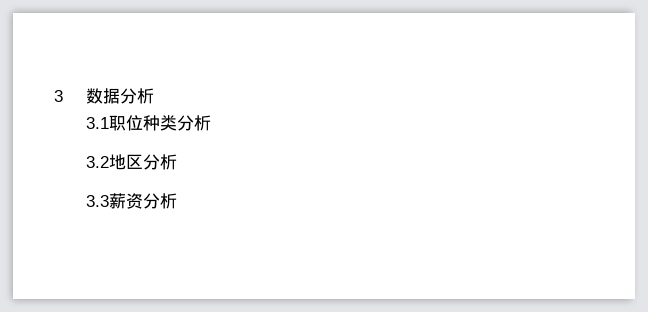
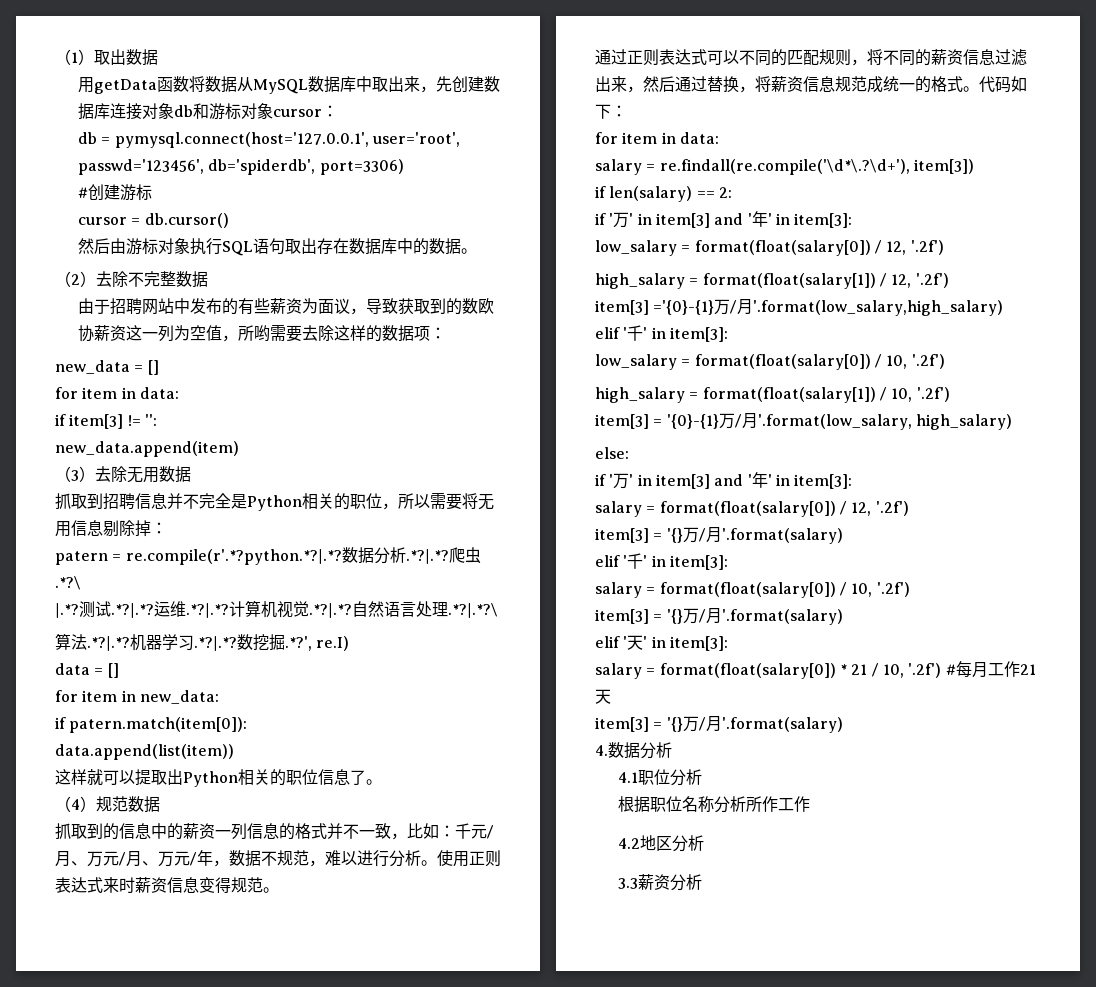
- 3数据分析
- 3.1职位种类分析
- 3.2地区分析
+ （1）取出数据
+ 用getData函数将数据从MySQL数据库中取出来，先创建数据库连接对象db和游标对象cursor：
+ db = pymysql.connect(host='127.0.0.1', user='root', passwd='123456', db='spiderdb', port=3306)
+ #创建游标
+ cursor = db.cursor()
+ 然后由游标对象执行SQL语句取出存在数据库中的数据。
+ （2）去除不完整数据
+ 由于招聘网站中发布的有些薪资为面议，导致获取到的数欧协薪资这一列为空值，所哟需要去除这样的数据项：
+ new_data = []
+ for item in data:
+ if item[3] != '':
+ new_data.append(item)
+ （3）去除无用数据
+ 抓取到招聘信息并不完全是Python相关的职位，所以需要将无用信息剔除掉：
+ patern = re.compile(r'.*?python.*?|.*?数据分析.*?|.*?爬虫.*?\
+ |.*?测试.*?|.*?运维.*?|.*?计算机视觉.*?|.*?自然语言处理.*?|.*?\
+ 算法.*?|.*?机器学习.*?|.*?数挖掘.*?', re.I)
+ data = []
+ for item in new_data:
+ if patern.match(item[0]):
+ data.append(list(item))
+ 这样就可以提取出Python相关的职位信息了。
+ （4）规范数据
+ 抓取到的信息中的薪资一列信息的格式并不一致，比如：千元/月、万元/月、万元/年，数据不规范，难以进行分析。使用正则表达式来时薪资信息变得规范。
+ 通过正则表达式可以不同的匹配规则，将不同的薪资信息过滤出来，然后通过替换，将薪资信息规范成统一的格式。代码如下：
+ for item in data:
+ salary = re.findall(re.compile('\d*\.?\d+'), item[3])
+ if len(salary) == 2:
+ if '万' in item[3] and '年' in item[3]:
+ low_salary = format(float(salary[0]) / 12, '.2f')
+ high_salary = format(float(salary[1]) / 12, '.2f')
+ item[3] ='{0}-{1}万/月'.format(low_salary,high_salary)
+ elif '千' in item[3]:
+ low_salary = format(float(salary[0]) / 10, '.2f')
+ high_salary = format(float(salary[1]) / 10, '.2f')
+ item[3] = '{0}-{1}万/月'.format(low_salary, high_salary)
+ else:
+ if '万' in item[3] and '年' in item[3]:
+ salary = format(float(salary[0]) / 12, '.2f')
+ item[3] = '{}万/月'.format(salary)
+ elif '千' in item[3]:
+ salary = format(float(salary[0]) / 10, '.2f')
+ item[3] = '{}万/月'.format(salary)
+ elif '天' in item[3]:
+ salary = format(float(salary[0]) * 21 / 10, '.2f') #每月工作21天
+ item[3] = '{}万/月'.format(salary)
+ 4.数据分析
+ 4.1职位分析
+ 根据职位名称分析所作工作
+ 4.2地区分析

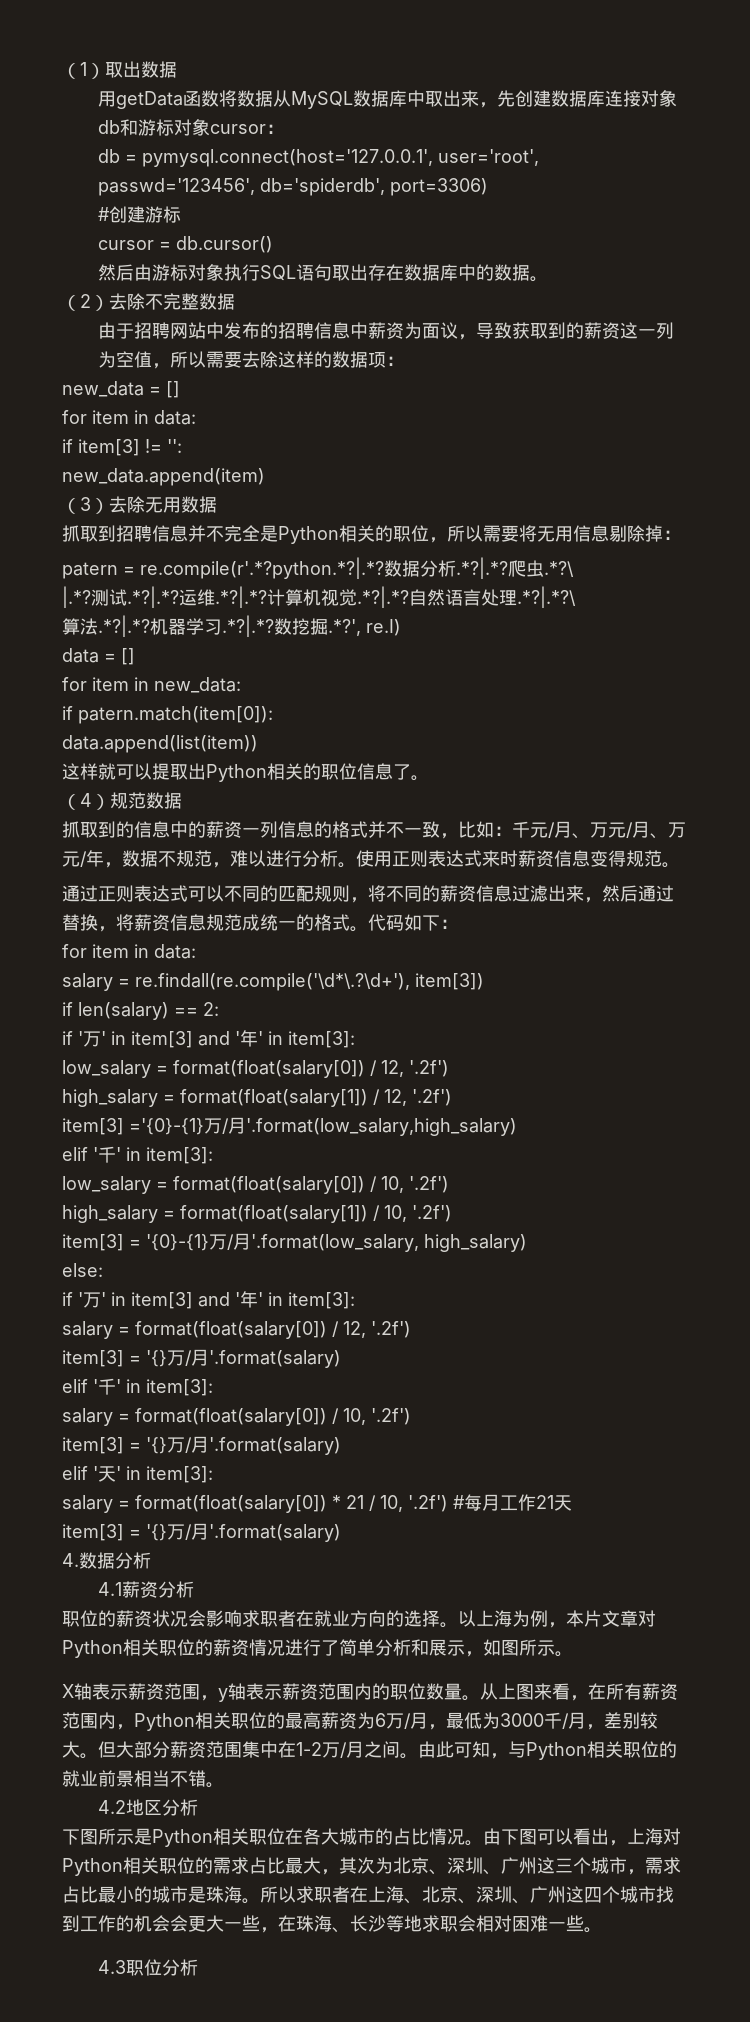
- 由于招聘网站中发布的有些薪资为面议，导致获取到的数欧协薪资这一列为空值，所哟需要去除这样的数据项：
+ 由于招聘网站中发布的招聘信息中薪资为面议，导致获取到的薪资这一列为空值，所以需要去除这样的数据项：
- 4.1职位分析
- 根据职位名称分析所作工作
+ 4.1薪资分析
+ 职位的薪资状况会影响求职者在就业方向的选择。以上海为例，本片文章对Python相关职位的薪资情况进行了简单分析和展示，如图所示。
+ X轴表示薪资范围，y轴表示薪资范围内的职位数量。从上图来看，在所有薪资范围内，Python相关职位的最高薪资为6万/月，最低为3000千/月，差别较大。但大部分薪资范围集中在1-2万/月之间。由此可知，与Python相关职位的就业前景相当不错。
  4.2地区分析
- 3.3薪资分析
+ 下图所示是Python相关职位在各大城市的占比情况。由下图可以看出，上海对Python相关职位的需求占比最大，其次为北京、深圳、广州这三个城市，需求占比最小的城市是珠海。所以求职者在上海、北京、深圳、广州这四个城市找到工作的机会会更大一些，在珠海、长沙等地求职会相对困难一些。
+ 4.3职位分析

